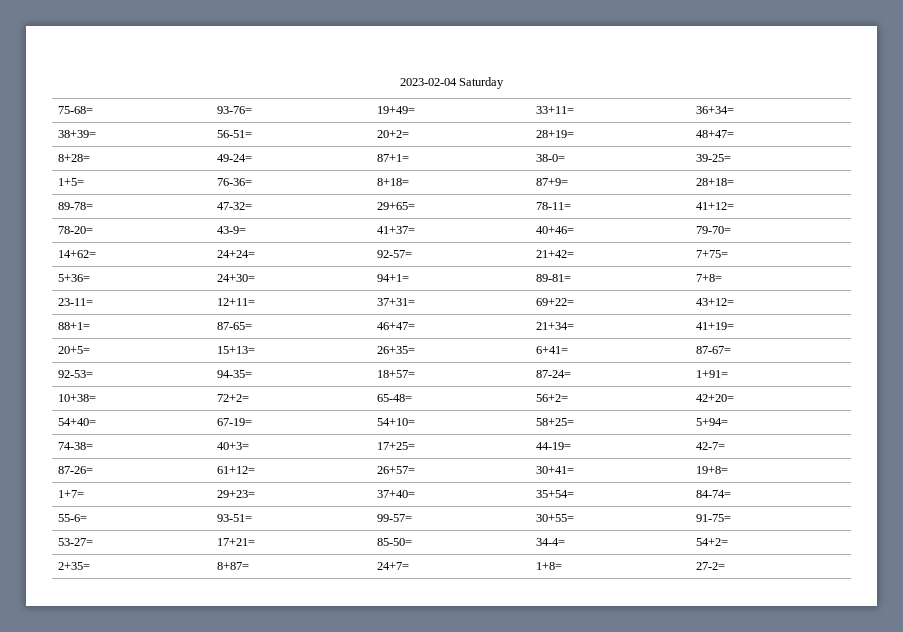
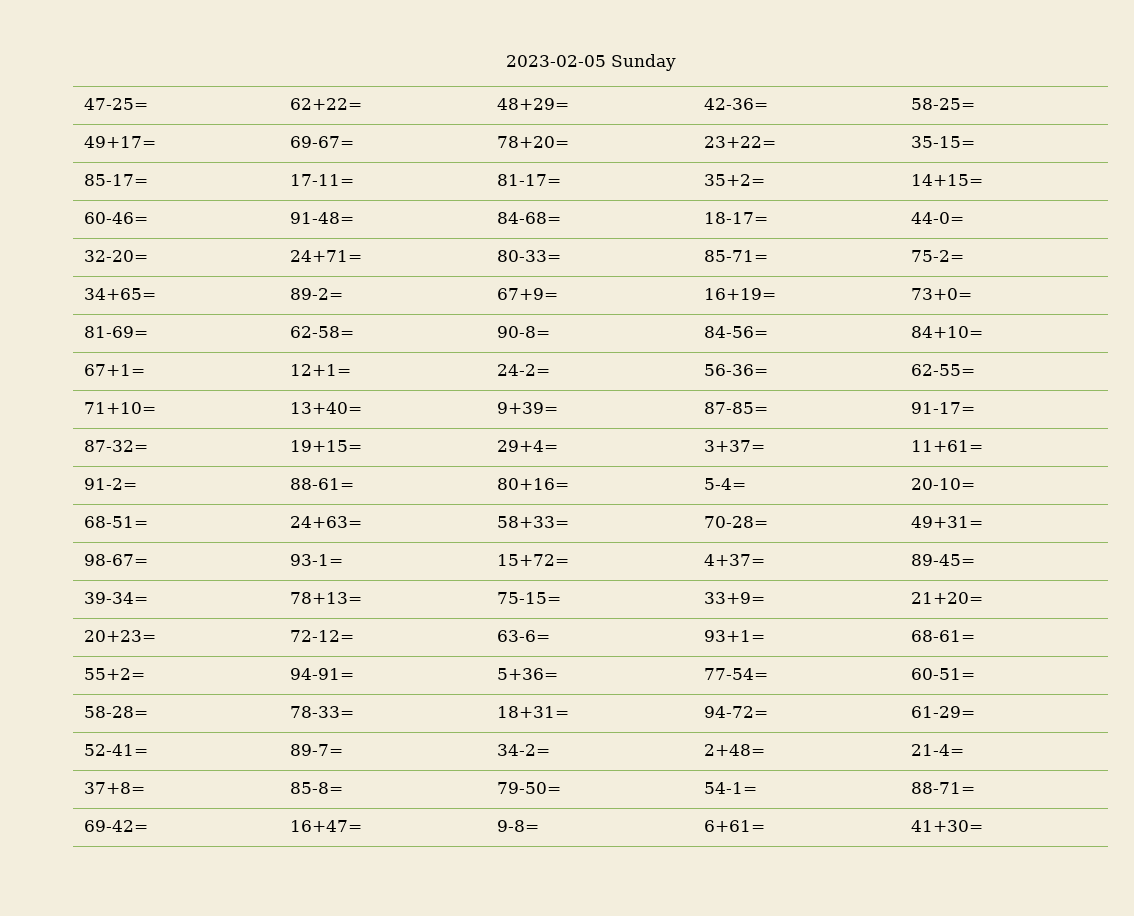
- 2023-02-04 Saturday
- 75-68= | 93-76= | 19+49= | 33+11= | 36+34=
- 38+39= | 56-51= | 20+2= | 28+19= | 48+47=
- 8+28= | 49-24= | 87+1= | 38-0= | 39-25=
- 1+5= | 76-36= | 8+18= | 87+9= | 28+18=
- 89-78= | 47-32= | 29+65= | 78-11= | 41+12=
- 78-20= | 43-9= | 41+37= | 40+46= | 79-70=
- 14+62= | 24+24= | 92-57= | 21+42= | 7+75=
- 5+36= | 24+30= | 94+1= | 89-81= | 7+8=
- 23-11= | 12+11= | 37+31= | 69+22= | 43+12=
- 88+1= | 87-65= | 46+47= | 21+34= | 41+19=
- 20+5= | 15+13= | 26+35= | 6+41= | 87-67=
- 92-53= | 94-35= | 18+57= | 87-24= | 1+91=
- 10+38= | 72+2= | 65-48= | 56+2= | 42+20=
- 54+40= | 67-19= | 54+10= | 58+25= | 5+94=
- 74-38= | 40+3= | 17+25= | 44-19= | 42-7=
- 87-26= | 61+12= | 26+57= | 30+41= | 19+8=
- 1+7= | 29+23= | 37+40= | 35+54= | 84-74=
- 55-6= | 93-51= | 99-57= | 30+55= | 91-75=
- 53-27= | 17+21= | 85-50= | 34-4= | 54+2=
- 2+35= | 8+87= | 24+7= | 1+8= | 27-2=
+ 2023-02-05 Sunday
+ 47-25= | 62+22= | 48+29= | 42-36= | 58-25=
+ 49+17= | 69-67= | 78+20= | 23+22= | 35-15=
+ 85-17= | 17-11= | 81-17= | 35+2= | 14+15=
+ 60-46= | 91-48= | 84-68= | 18-17= | 44-0=
+ 32-20= | 24+71= | 80-33= | 85-71= | 75-2=
+ 34+65= | 89-2= | 67+9= | 16+19= | 73+0=
+ 81-69= | 62-58= | 90-8= | 84-56= | 84+10=
+ 67+1= | 12+1= | 24-2= | 56-36= | 62-55=
+ 71+10= | 13+40= | 9+39= | 87-85= | 91-17=
+ 87-32= | 19+15= | 29+4= | 3+37= | 11+61=
+ 91-2= | 88-61= | 80+16= | 5-4= | 20-10=
+ 68-51= | 24+63= | 58+33= | 70-28= | 49+31=
+ 98-67= | 93-1= | 15+72= | 4+37= | 89-45=
+ 39-34= | 78+13= | 75-15= | 33+9= | 21+20=
+ 20+23= | 72-12= | 63-6= | 93+1= | 68-61=
+ 55+2= | 94-91= | 5+36= | 77-54= | 60-51=
+ 58-28= | 78-33= | 18+31= | 94-72= | 61-29=
+ 52-41= | 89-7= | 34-2= | 2+48= | 21-4=
+ 37+8= | 85-8= | 79-50= | 54-1= | 88-71=
+ 69-42= | 16+47= | 9-8= | 6+61= | 41+30=

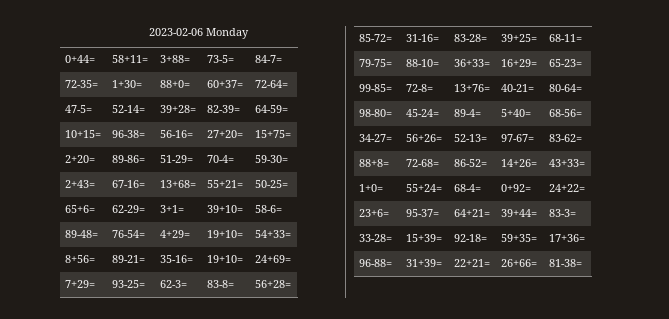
- 2023-02-05 Sunday
- 47-25= | 62+22= | 48+29= | 42-36= | 58-25=
- 49+17= | 69-67= | 78+20= | 23+22= | 35-15=
- 85-17= | 17-11= | 81-17= | 35+2= | 14+15=
- 60-46= | 91-48= | 84-68= | 18-17= | 44-0=
- 32-20= | 24+71= | 80-33= | 85-71= | 75-2=
- 34+65= | 89-2= | 67+9= | 16+19= | 73+0=
- 81-69= | 62-58= | 90-8= | 84-56= | 84+10=
- 67+1= | 12+1= | 24-2= | 56-36= | 62-55=
- 71+10= | 13+40= | 9+39= | 87-85= | 91-17=
- 87-32= | 19+15= | 29+4= | 3+37= | 11+61=
- 91-2= | 88-61= | 80+16= | 5-4= | 20-10=
- 68-51= | 24+63= | 58+33= | 70-28= | 49+31=
- 98-67= | 93-1= | 15+72= | 4+37= | 89-45=
- 39-34= | 78+13= | 75-15= | 33+9= | 21+20=
- 20+23= | 72-12= | 63-6= | 93+1= | 68-61=
- 55+2= | 94-91= | 5+36= | 77-54= | 60-51=
- 58-28= | 78-33= | 18+31= | 94-72= | 61-29=
- 52-41= | 89-7= | 34-2= | 2+48= | 21-4=
- 37+8= | 85-8= | 79-50= | 54-1= | 88-71=
- 69-42= | 16+47= | 9-8= | 6+61= | 41+30=
+ 2023-02-06 Monday
+ 0+44= | 58+11= | 3+88= | 73-5= | 84-7=
+ 72-35= | 1+30= | 88+0= | 60+37= | 72-64=
+ 47-5= | 52-14= | 39+28= | 82-39= | 64-59=
+ 10+15= | 96-38= | 56-16= | 27+20= | 15+75=
+ 2+20= | 89-86= | 51-29= | 70-4= | 59-30=
+ 2+43= | 67-16= | 13+68= | 55+21= | 50-25=
+ 65+6= | 62-29= | 3+1= | 39+10= | 58-6=
+ 89-48= | 76-54= | 4+29= | 19+10= | 54+33=
+ 8+56= | 89-21= | 35-16= | 19+10= | 24+69=
+ 7+29= | 93-25= | 62-3= | 83-8= | 56+28=
+ 85-72= | 31-16= | 83-28= | 39+25= | 68-11=
+ 79-75= | 88-10= | 36+33= | 16+29= | 65-23=
+ 99-85= | 72-8= | 13+76= | 40-21= | 80-64=
+ 98-80= | 45-24= | 89-4= | 5+40= | 68-56=
+ 34-27= | 56+26= | 52-13= | 97-67= | 83-62=
+ 88+8= | 72-68= | 86-52= | 14+26= | 43+33=
+ 1+0= | 55+24= | 68-4= | 0+92= | 24+22=
+ 23+6= | 95-37= | 64+21= | 39+44= | 83-3=
+ 33-28= | 15+39= | 92-18= | 59+35= | 17+36=
+ 96-88= | 31+39= | 22+21= | 26+66= | 81-38=

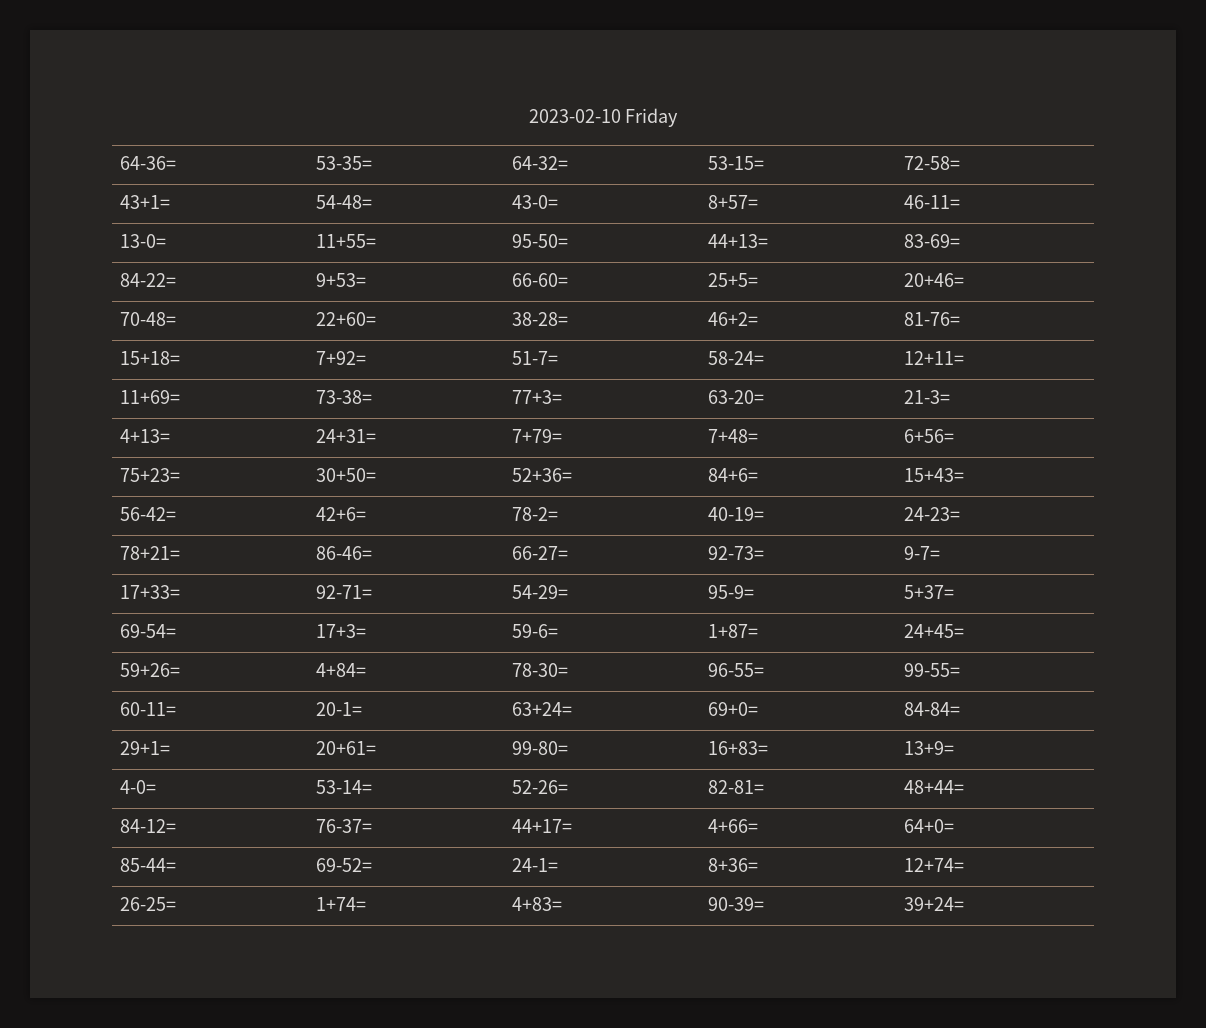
- 2023-02-06 Monday
- 0+44= | 58+11= | 3+88= | 73-5= | 84-7=
- 72-35= | 1+30= | 88+0= | 60+37= | 72-64=
- 47-5= | 52-14= | 39+28= | 82-39= | 64-59=
- 10+15= | 96-38= | 56-16= | 27+20= | 15+75=
- 2+20= | 89-86= | 51-29= | 70-4= | 59-30=
- 2+43= | 67-16= | 13+68= | 55+21= | 50-25=
- 65+6= | 62-29= | 3+1= | 39+10= | 58-6=
- 89-48= | 76-54= | 4+29= | 19+10= | 54+33=
- 8+56= | 89-21= | 35-16= | 19+10= | 24+69=
- 7+29= | 93-25= | 62-3= | 83-8= | 56+28=
- 85-72= | 31-16= | 83-28= | 39+25= | 68-11=
- 79-75= | 88-10= | 36+33= | 16+29= | 65-23=
- 99-85= | 72-8= | 13+76= | 40-21= | 80-64=
- 98-80= | 45-24= | 89-4= | 5+40= | 68-56=
- 34-27= | 56+26= | 52-13= | 97-67= | 83-62=
- 88+8= | 72-68= | 86-52= | 14+26= | 43+33=
- 1+0= | 55+24= | 68-4= | 0+92= | 24+22=
- 23+6= | 95-37= | 64+21= | 39+44= | 83-3=
- 33-28= | 15+39= | 92-18= | 59+35= | 17+36=
- 96-88= | 31+39= | 22+21= | 26+66= | 81-38=
+ 2023-02-10 Friday
+ 64-36= | 53-35= | 64-32= | 53-15= | 72-58=
+ 43+1= | 54-48= | 43-0= | 8+57= | 46-11=
+ 13-0= | 11+55= | 95-50= | 44+13= | 83-69=
+ 84-22= | 9+53= | 66-60= | 25+5= | 20+46=
+ 70-48= | 22+60= | 38-28= | 46+2= | 81-76=
+ 15+18= | 7+92= | 51-7= | 58-24= | 12+11=
+ 11+69= | 73-38= | 77+3= | 63-20= | 21-3=
+ 4+13= | 24+31= | 7+79= | 7+48= | 6+56=
+ 75+23= | 30+50= | 52+36= | 84+6= | 15+43=
+ 56-42= | 42+6= | 78-2= | 40-19= | 24-23=
+ 78+21= | 86-46= | 66-27= | 92-73= | 9-7=
+ 17+33= | 92-71= | 54-29= | 95-9= | 5+37=
+ 69-54= | 17+3= | 59-6= | 1+87= | 24+45=
+ 59+26= | 4+84= | 78-30= | 96-55= | 99-55=
+ 60-11= | 20-1= | 63+24= | 69+0= | 84-84=
+ 29+1= | 20+61= | 99-80= | 16+83= | 13+9=
+ 4-0= | 53-14= | 52-26= | 82-81= | 48+44=
+ 84-12= | 76-37= | 44+17= | 4+66= | 64+0=
+ 85-44= | 69-52= | 24-1= | 8+36= | 12+74=
+ 26-25= | 1+74= | 4+83= | 90-39= | 39+24=

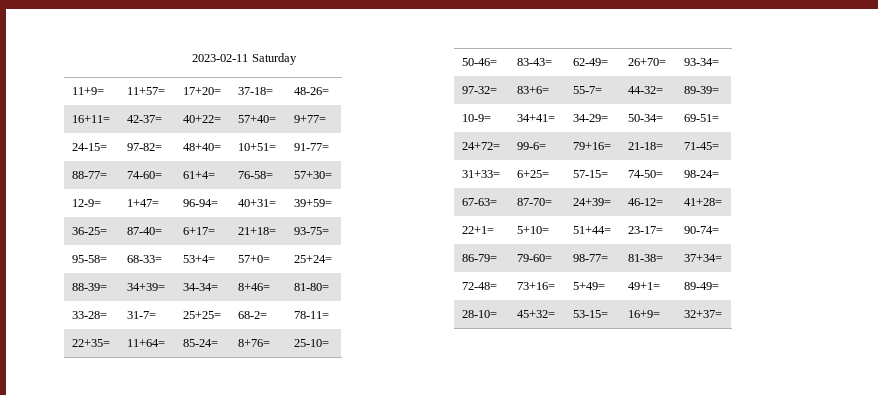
- 2023-02-10 Friday
- 64-36= | 53-35= | 64-32= | 53-15= | 72-58=
- 43+1= | 54-48= | 43-0= | 8+57= | 46-11=
- 13-0= | 11+55= | 95-50= | 44+13= | 83-69=
- 84-22= | 9+53= | 66-60= | 25+5= | 20+46=
- 70-48= | 22+60= | 38-28= | 46+2= | 81-76=
- 15+18= | 7+92= | 51-7= | 58-24= | 12+11=
- 11+69= | 73-38= | 77+3= | 63-20= | 21-3=
- 4+13= | 24+31= | 7+79= | 7+48= | 6+56=
- 75+23= | 30+50= | 52+36= | 84+6= | 15+43=
- 56-42= | 42+6= | 78-2= | 40-19= | 24-23=
- 78+21= | 86-46= | 66-27= | 92-73= | 9-7=
- 17+33= | 92-71= | 54-29= | 95-9= | 5+37=
- 69-54= | 17+3= | 59-6= | 1+87= | 24+45=
- 59+26= | 4+84= | 78-30= | 96-55= | 99-55=
- 60-11= | 20-1= | 63+24= | 69+0= | 84-84=
- 29+1= | 20+61= | 99-80= | 16+83= | 13+9=
- 4-0= | 53-14= | 52-26= | 82-81= | 48+44=
- 84-12= | 76-37= | 44+17= | 4+66= | 64+0=
- 85-44= | 69-52= | 24-1= | 8+36= | 12+74=
- 26-25= | 1+74= | 4+83= | 90-39= | 39+24=
+ 2023-02-11 Saturday
+ 11+9= | 11+57= | 17+20= | 37-18= | 48-26=
+ 16+11= | 42-37= | 40+22= | 57+40= | 9+77=
+ 24-15= | 97-82= | 48+40= | 10+51= | 91-77=
+ 88-77= | 74-60= | 61+4= | 76-58= | 57+30=
+ 12-9= | 1+47= | 96-94= | 40+31= | 39+59=
+ 36-25= | 87-40= | 6+17= | 21+18= | 93-75=
+ 95-58= | 68-33= | 53+4= | 57+0= | 25+24=
+ 88-39= | 34+39= | 34-34= | 8+46= | 81-80=
+ 33-28= | 31-7= | 25+25= | 68-2= | 78-11=
+ 22+35= | 11+64= | 85-24= | 8+76= | 25-10=
+ 50-46= | 83-43= | 62-49= | 26+70= | 93-34=
+ 97-32= | 83+6= | 55-7= | 44-32= | 89-39=
+ 10-9= | 34+41= | 34-29= | 50-34= | 69-51=
+ 24+72= | 99-6= | 79+16= | 21-18= | 71-45=
+ 31+33= | 6+25= | 57-15= | 74-50= | 98-24=
+ 67-63= | 87-70= | 24+39= | 46-12= | 41+28=
+ 22+1= | 5+10= | 51+44= | 23-17= | 90-74=
+ 86-79= | 79-60= | 98-77= | 81-38= | 37+34=
+ 72-48= | 73+16= | 5+49= | 49+1= | 89-49=
+ 28-10= | 45+32= | 53-15= | 16+9= | 32+37=

